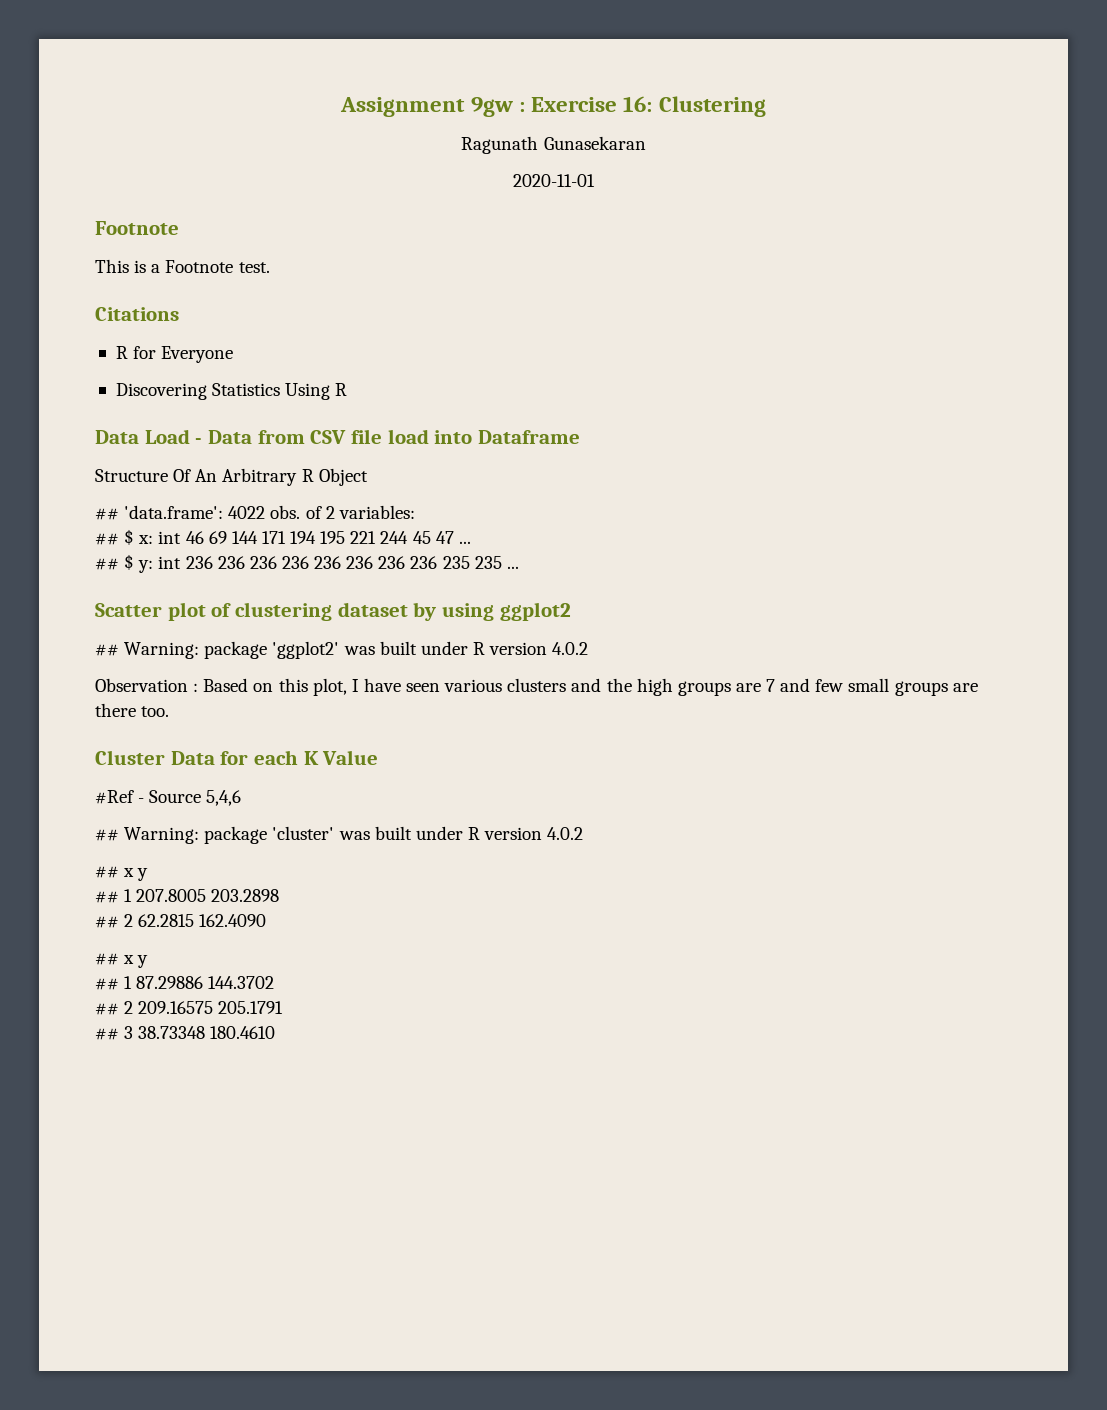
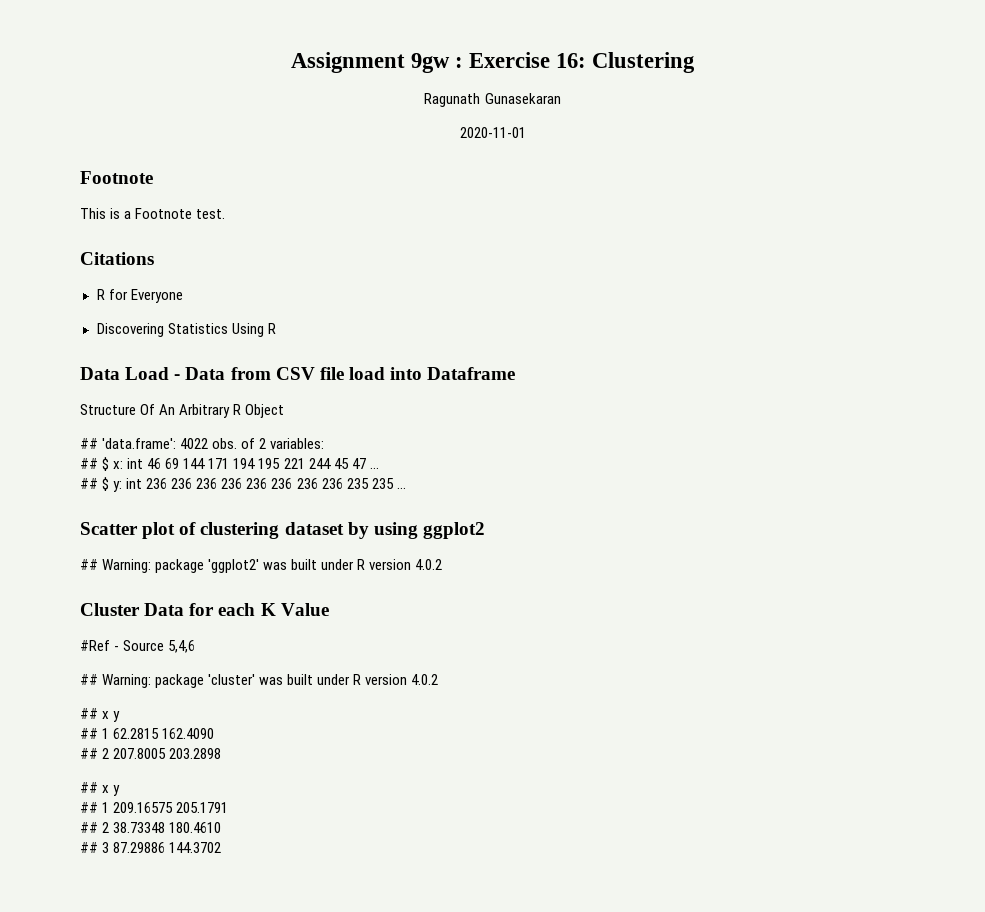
- Observation : Based on this plot, I have seen various clusters and the high groups are 7 and few small groups are there too.
- ## 1 207.8005 203.2898
- ## 2 62.2815 162.4090
+ ## 1 62.2815 162.4090
+ ## 2 207.8005 203.2898
  ## x y
- ## 1 87.29886 144.3702
- ## 2 209.16575 205.1791
+ ## 1 209.16575 205.1791
- ## 3 38.73348 180.4610
+ ## 2 38.73348 180.4610
+ ## 3 87.29886 144.3702

